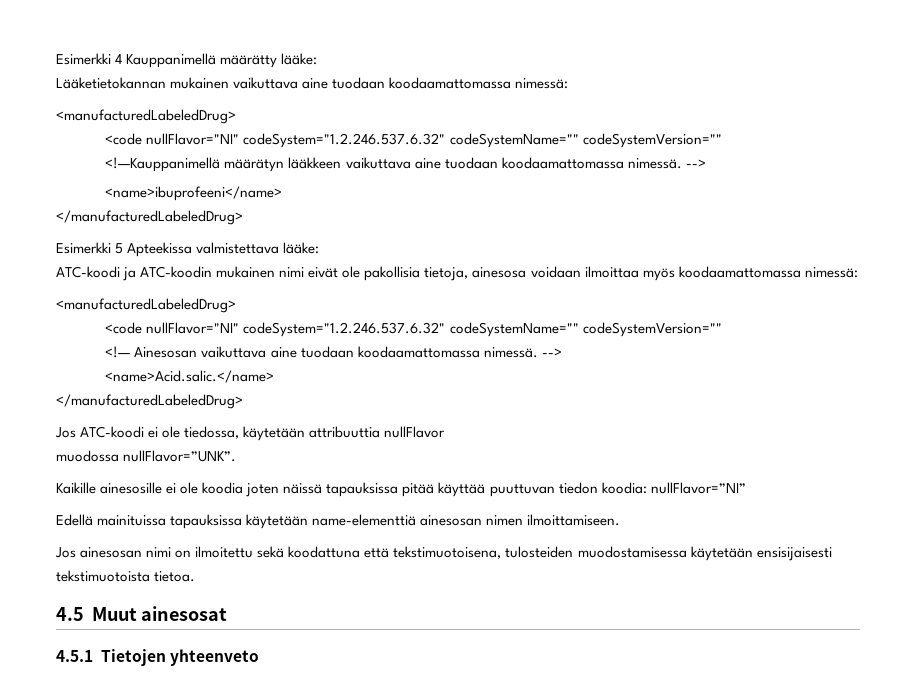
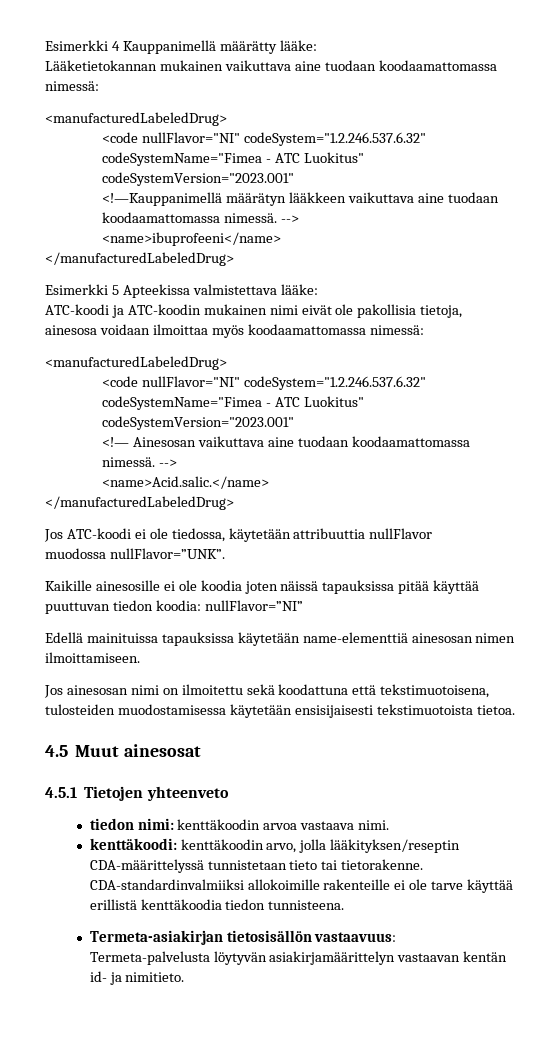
  Lääketietokannan mukainen vaikuttava aine tuodaan koodaamattomassa nimessä:
  <manufacturedLabeledDrug>
- <code nullFlavor="NI" codeSystem="1.2.246.537.6.32" codeSystemName="" codeSystemVersion=""
+ <code nullFlavor="NI" codeSystem="1.2.246.537.6.32" codeSystemName="Fimea - ATC Luokitus" codeSystemVersion="2023.001"
  ATC-koodi ja ATC-koodin mukainen nimi eivät ole pakollisia tietoja, ainesosa voidaan ilmoittaa myös koodaamattomassa nimessä:
  <manufacturedLabeledDrug>
- <code nullFlavor="NI" codeSystem="1.2.246.537.6.32" codeSystemName="" codeSystemVersion=""
+ <code nullFlavor="NI" codeSystem="1.2.246.537.6.32" codeSystemName="Fimea - ATC Luokitus" codeSystemVersion="2023.001"
+ tiedon nimi: kenttäkoodin arvoa vastaava nimi.
+ kenttäkoodi: kenttäkoodin arvo, jolla lääkityksen/reseptin CDA-määrittelyssä tunnistetaan tieto tai tietorakenne. CDA-standardinvalmiiksi allokoimille rakenteille ei ole tarve käyttää erillistä kenttäkoodia tiedon tunnisteena.
+ Termeta-asiakirjan tietosisällön vastaavuus: Termeta-palvelusta löytyvän asiakirjamäärittelyn vastaavan kentän id- ja nimitieto.

